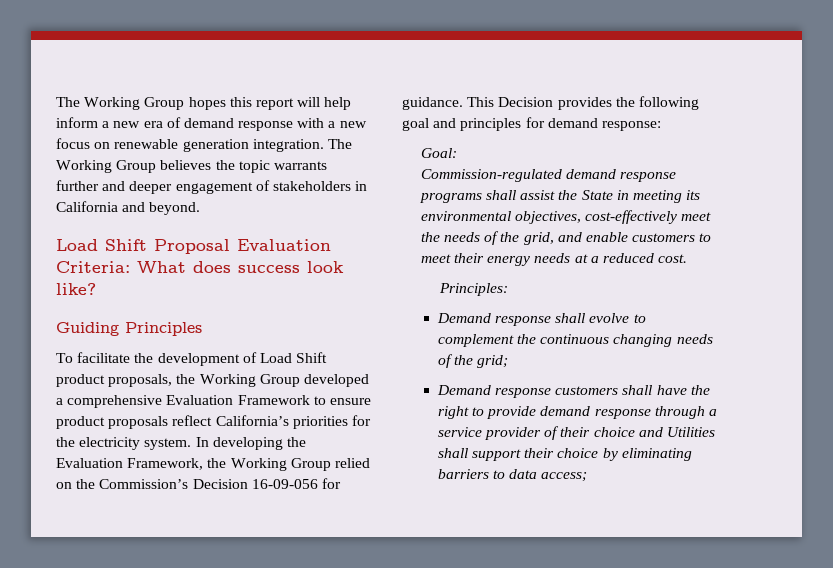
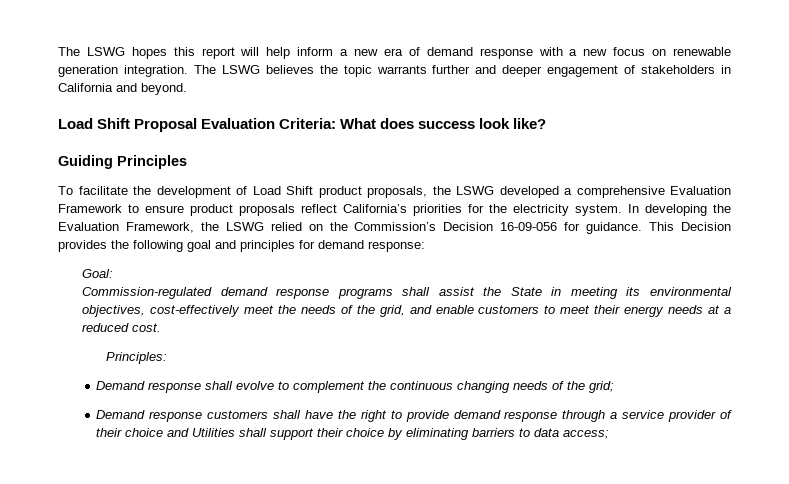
- The Working Group hopes this report will help inform a new era of demand response with a new focus on renewable generation integration.
+ The LSWG hopes this report will help inform a new era of demand response with a new focus on renewable generation integration.
- The Working Group believes the topic warrants further and deeper engagement of stakeholders in California and beyond.
+ The LSWG believes the topic warrants further and deeper engagement of stakeholders in California and beyond.
- To facilitate the development of Load Shift product proposals, the Working Group developed a comprehensive Evaluation Framework to ensure product proposals reflect California’s priorities for the electricity system.
+ To facilitate the development of Load Shift product proposals, the LSWG developed a comprehensive Evaluation Framework to ensure product proposals reflect California’s priorities for the electricity system.
- In developing the Evaluation Framework, the Working Group relied on the Commission’s Decision 16-09-056 for guidance.
+ In developing the Evaluation Framework, the LSWG relied on the Commission’s Decision 16-09-056 for guidance.

